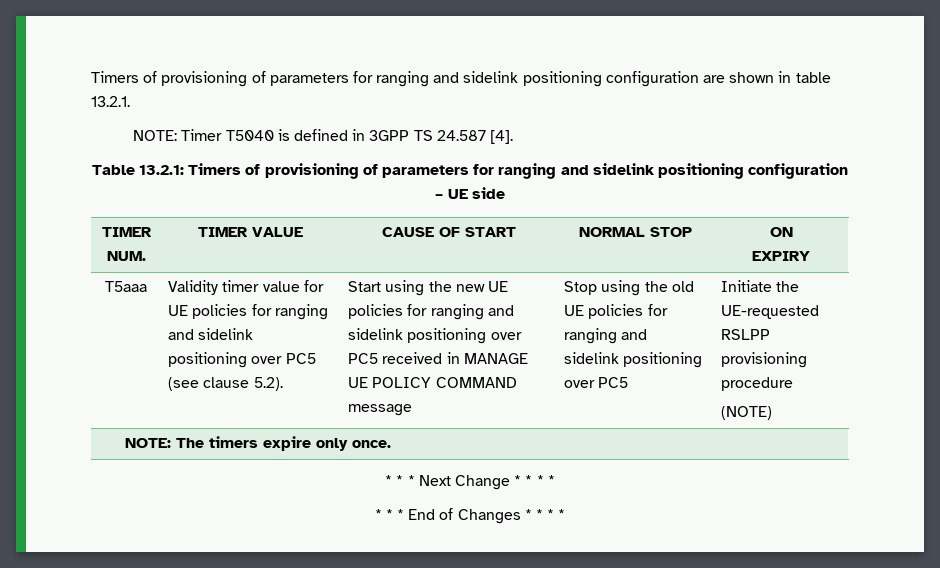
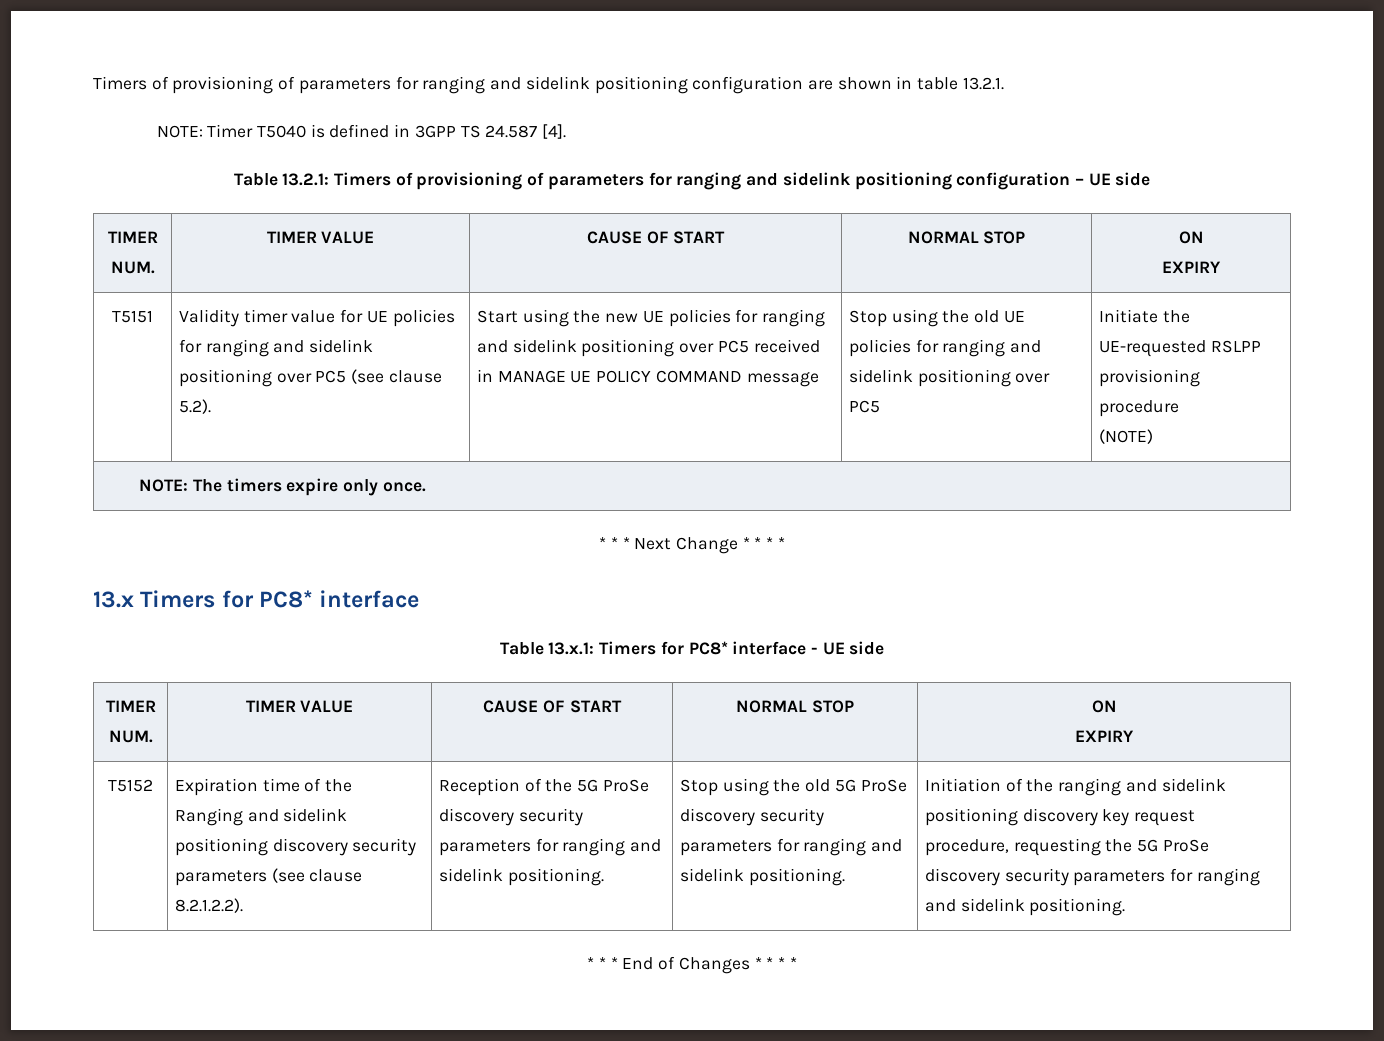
- T5aaa
+ T5151
+ 13.x Timers for PC8* interface
+ Table 13.x.1: Timers for PC8* interface - UE side
+ TIMER NUM. | TIMER VALUE | CAUSE OF START | NORMAL STOP | ON
+ EXPIRY
+ T5152 | Expiration time of the Ranging and sidelink positioning discovery security parameters (see clause 8.2.1.2.2). | Reception of the 5G ProSe discovery security parameters for ranging and sidelink positioning. | Stop using the old 5G ProSe discovery security parameters for ranging and sidelink positioning. | Initiation of the ranging and sidelink positioning discovery key request procedure, requesting the 5G ProSe discovery security parameters for ranging and sidelink positioning.

